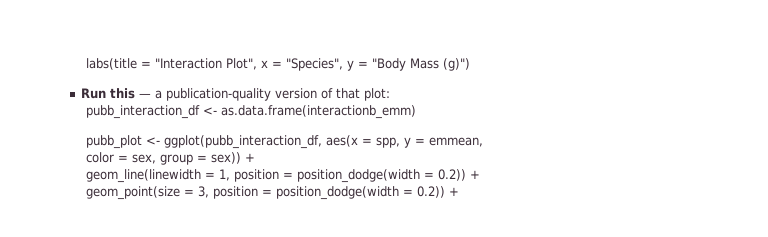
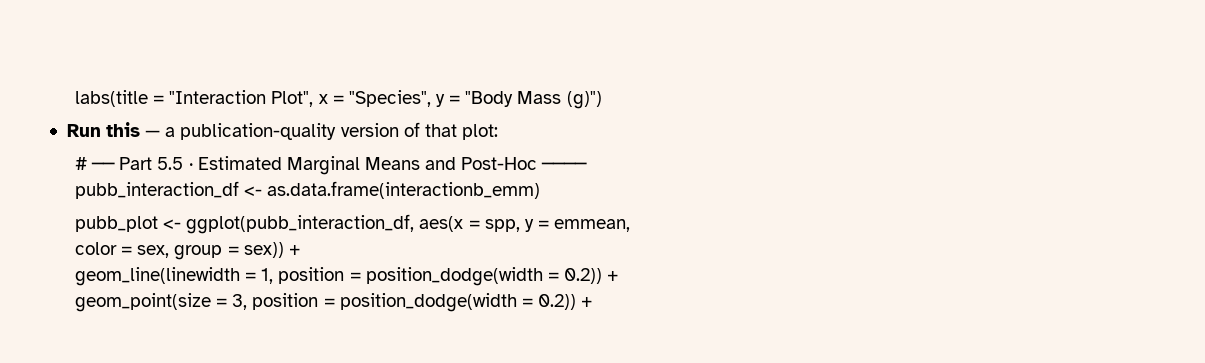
+ # ── Part 5.5 · Estimated Marginal Means and Post-Hoc ────

